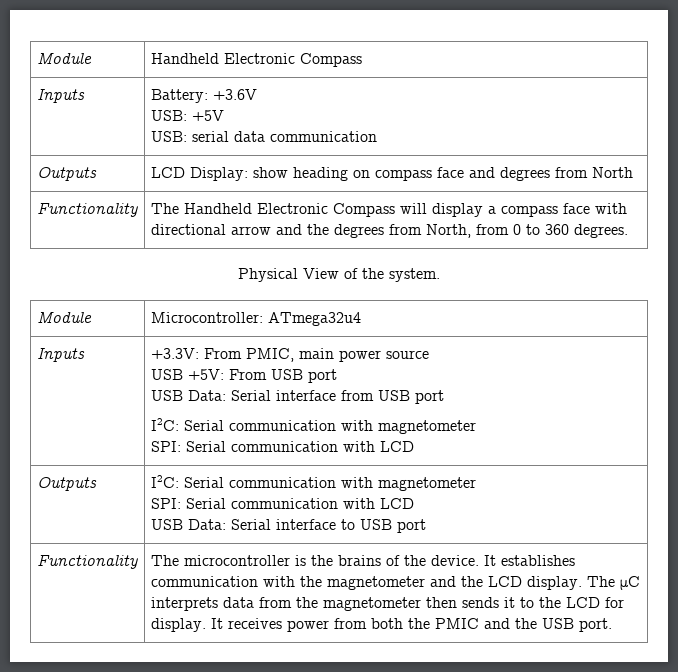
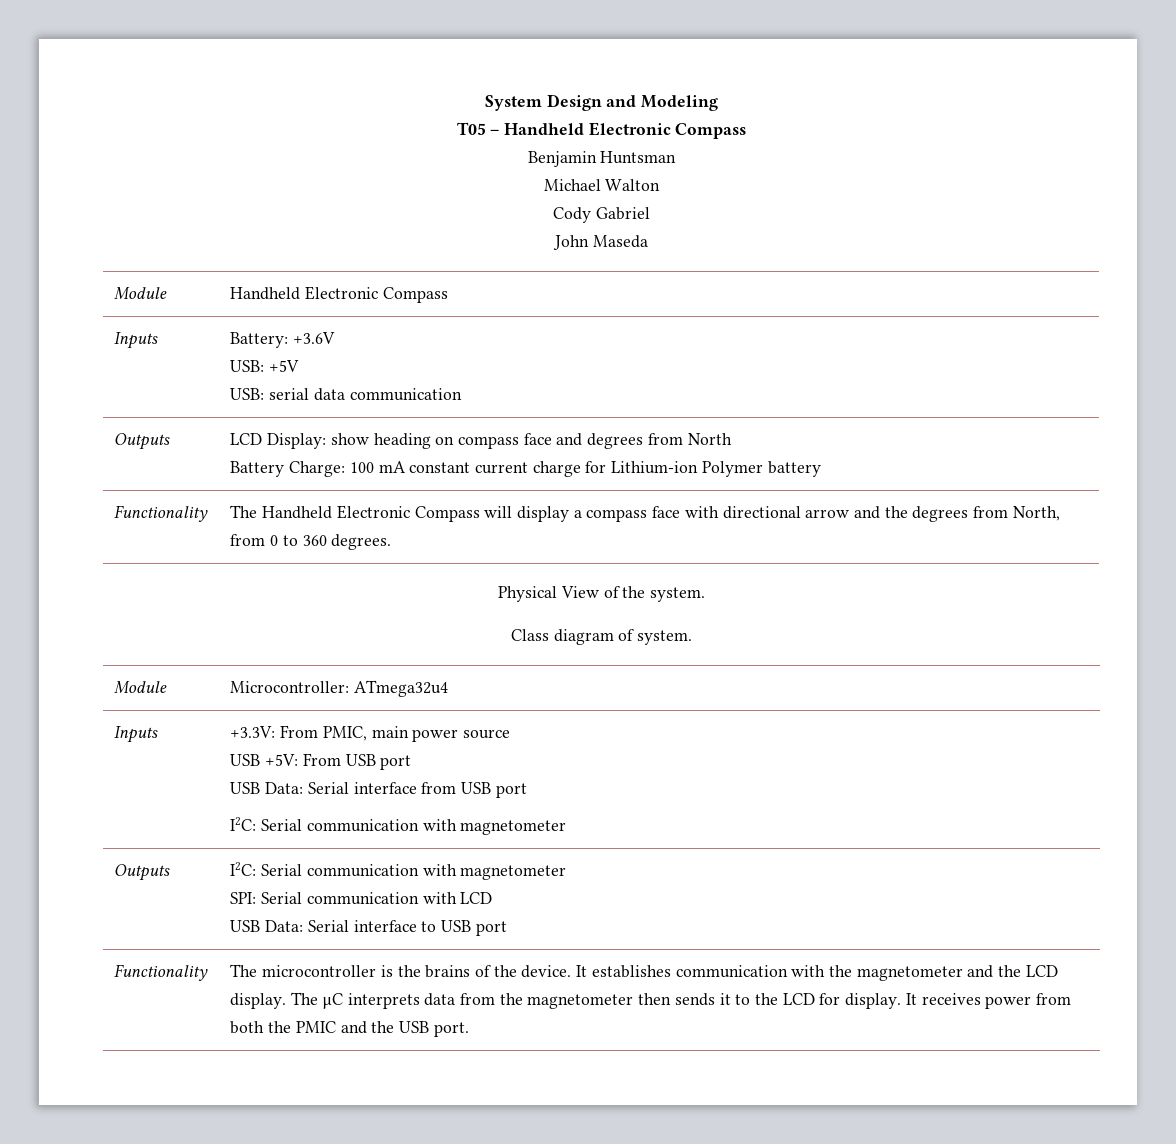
+ System Design and Modeling
+ T05 – Handheld Electronic Compass
+ Benjamin Huntsman
+ Michael Walton
+ Cody Gabriel
+ John Maseda
  Outputs | LCD Display: show heading on compass face and degrees from North
+ Battery Charge: 100 mA constant current charge for Lithium-ion Polymer battery
+ Class diagram of system.
  Inputs | +3.3V: From PMIC, main power source
  USB +5V: From USB port
  USB Data: Serial interface from USB port
  I2C: Serial communication with magnetometer
- SPI: Serial communication with LCD

